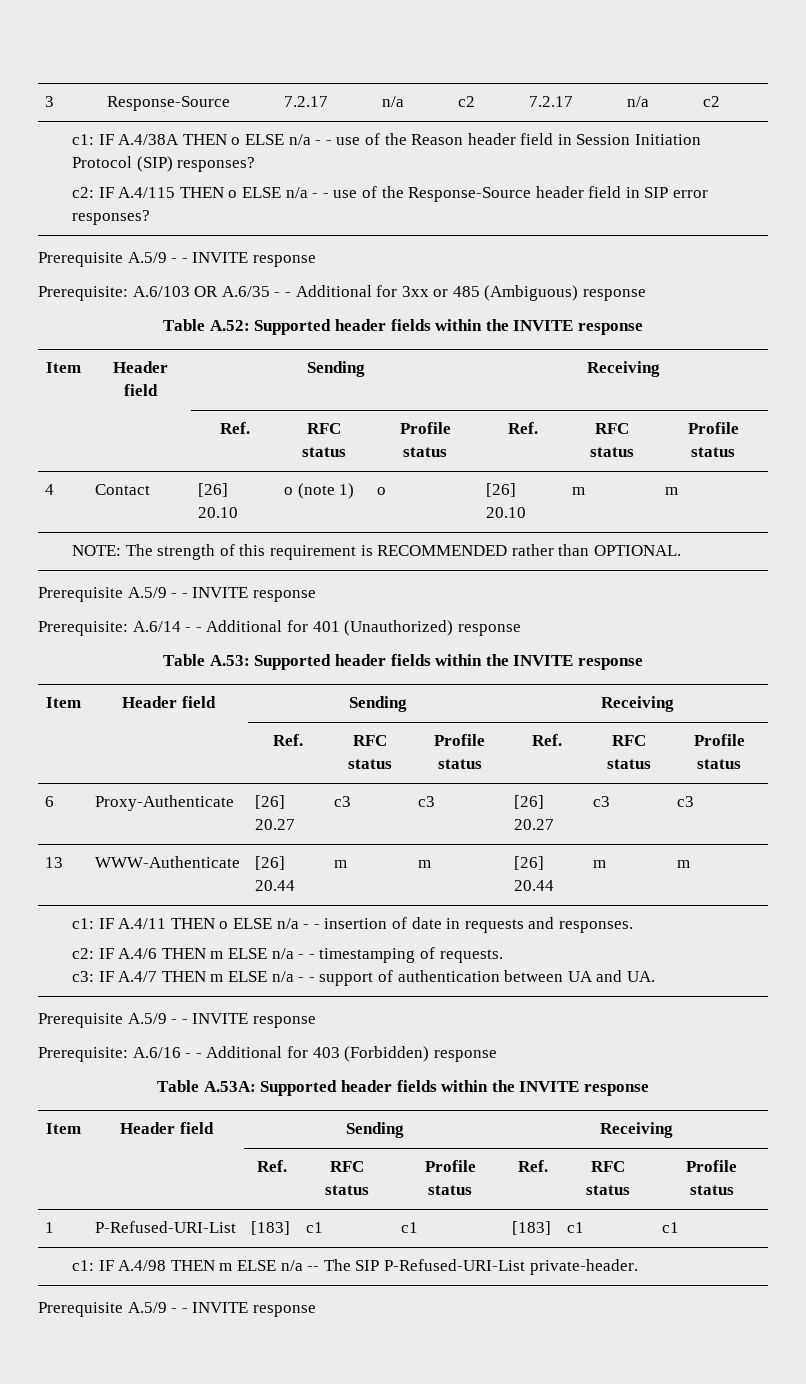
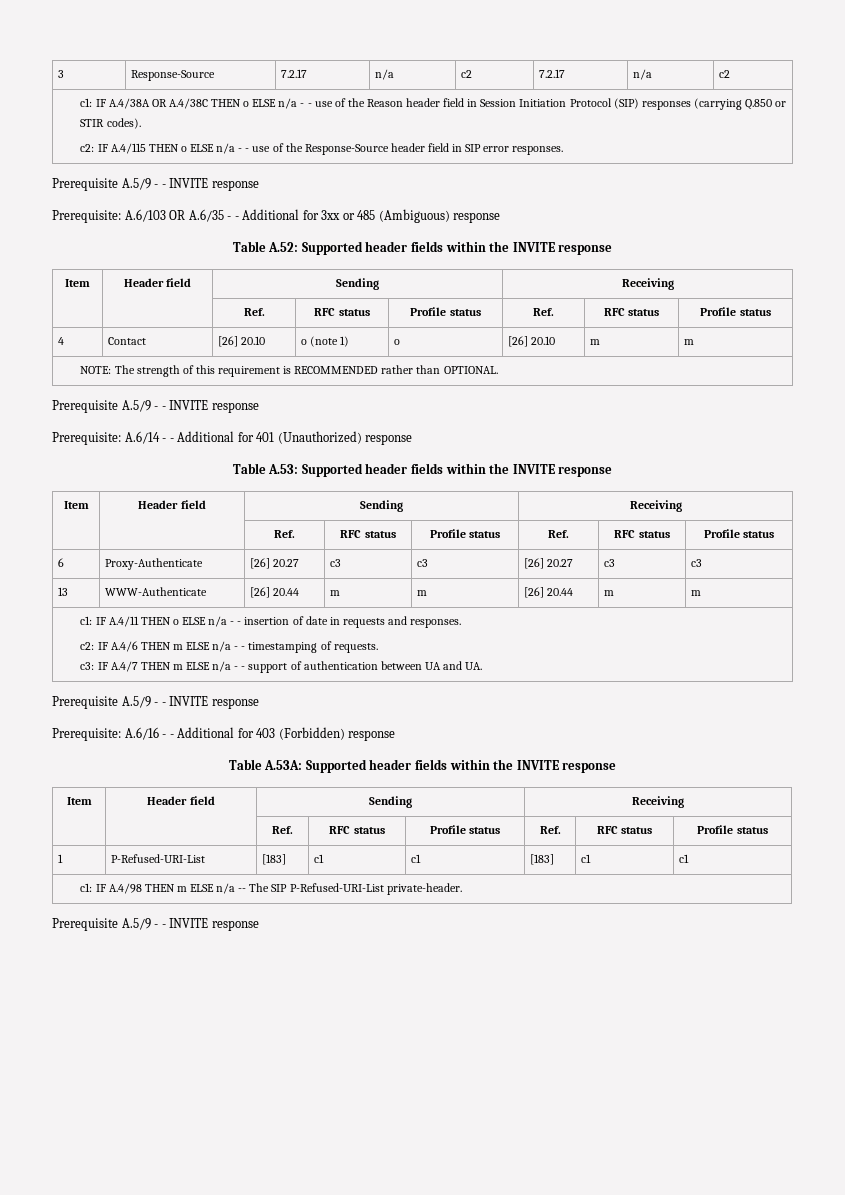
- c1: IF A.4/38A THEN o ELSE n/a - - use of the Reason header field in Session Initiation Protocol (SIP) responses?
+ c1: IF A.4/38A OR A.4/38C THEN o ELSE n/a - - use of the Reason header field in Session Initiation Protocol (SIP) responses (carrying Q.850 or STIR codes).
- c2: IF A.4/115 THEN o ELSE n/a - - use of the Response-Source header field in SIP error responses?
+ c2: IF A.4/115 THEN o ELSE n/a - - use of the Response-Source header field in SIP error responses.

